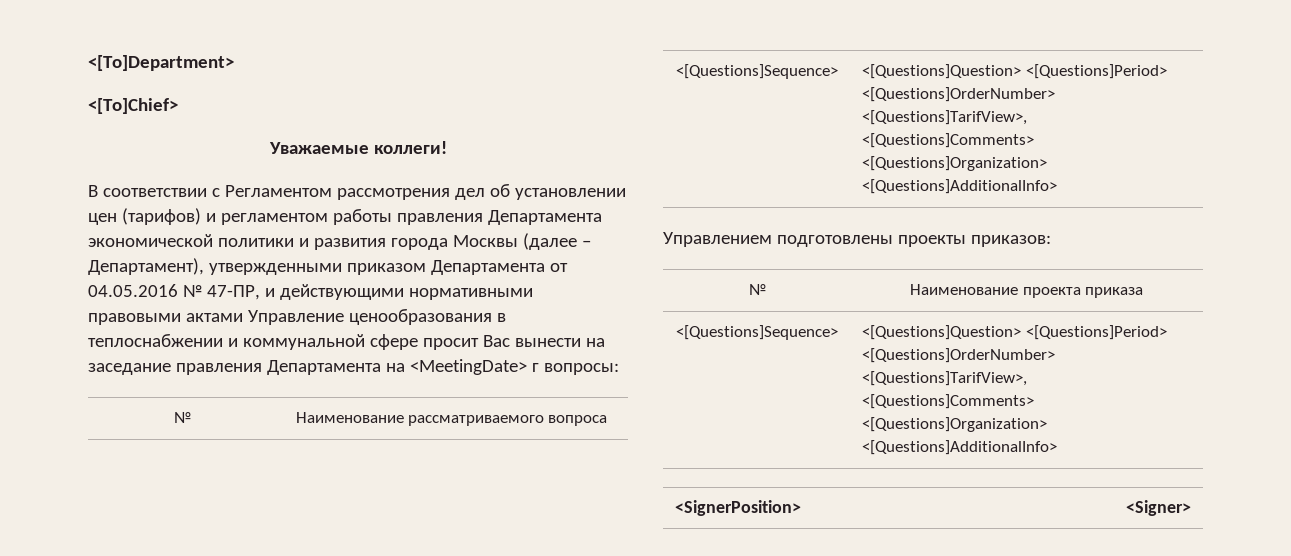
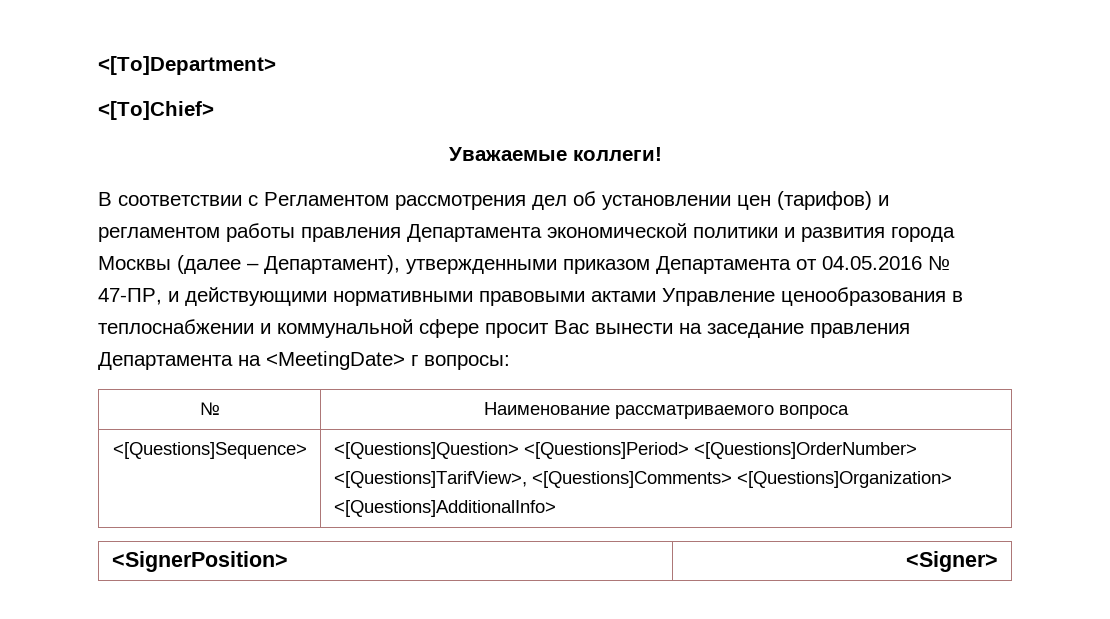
- Управлением подготовлены проекты приказов:
- № | Наименование проекта приказа
- <[Questions]Sequence> | <[Questions]Question> <[Questions]Period> <[Questions]OrderNumber> <[Questions]TarifView>, <[Questions]Comments> <[Questions]Organization> <[Questions]AdditionalInfo>

